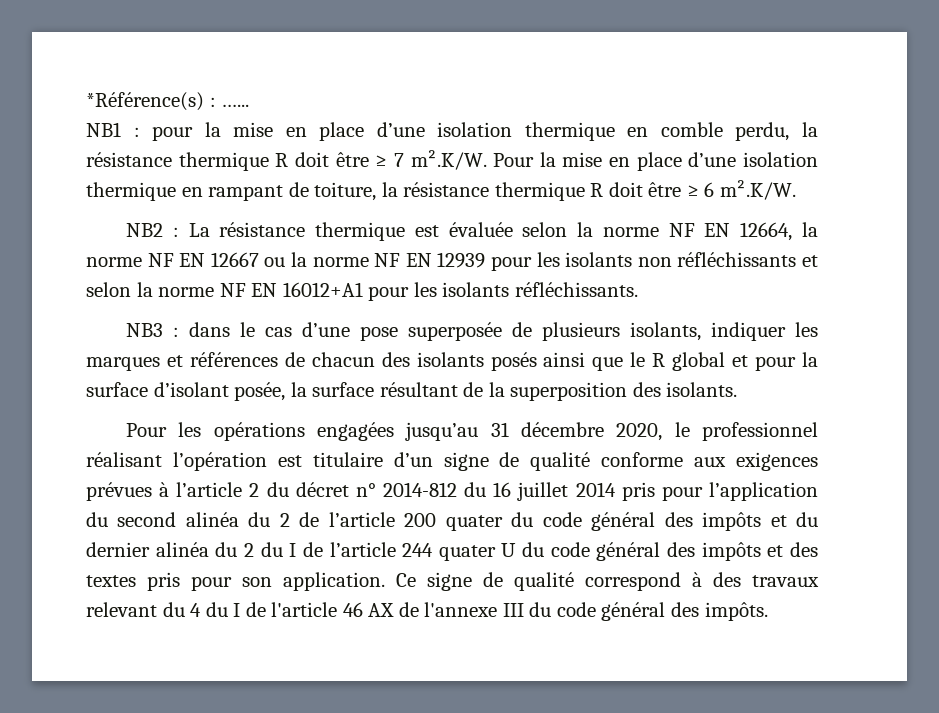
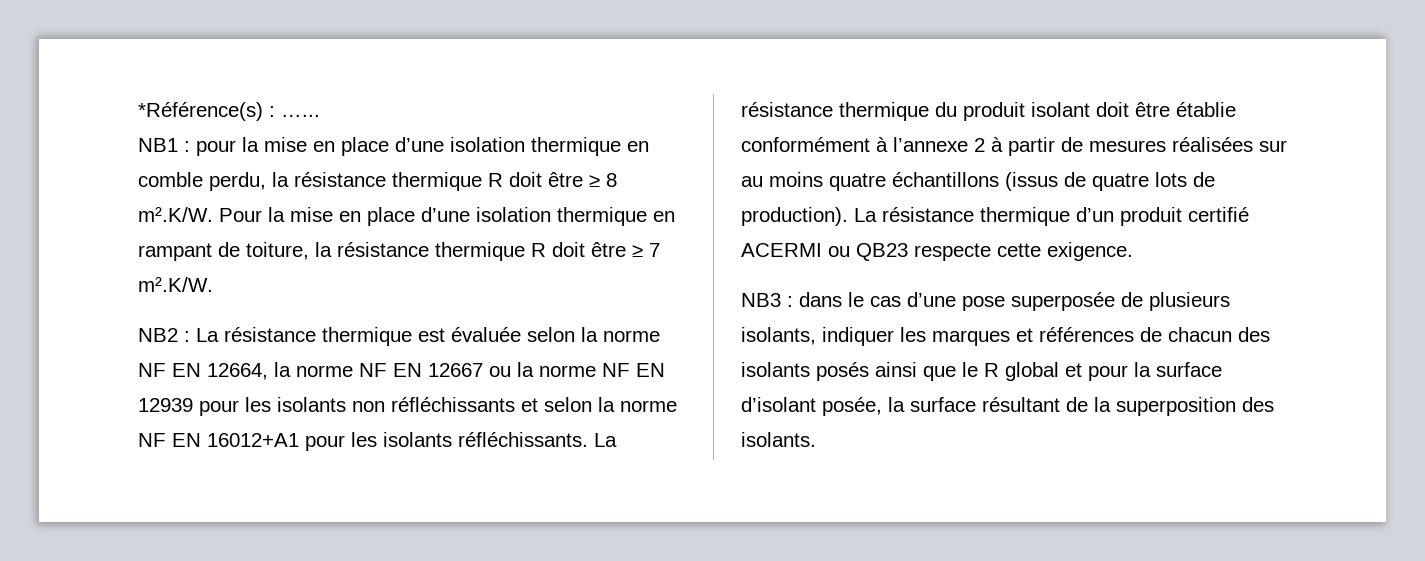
- NB1 : pour la mise en place d’une isolation thermique en comble perdu, la résistance thermique R doit être ≥ 7 m².K/W. Pour la mise en place d’une isolation thermique en rampant de toiture, la résistance thermique R doit être ≥ 6 m².K/W.
+ NB1 : pour la mise en place d’une isolation thermique en comble perdu, la résistance thermique R doit être ≥ 8 m².K/W. Pour la mise en place d’une isolation thermique en rampant de toiture, la résistance thermique R doit être ≥ 7 m².K/W.
+ La résistance thermique du produit isolant doit être établie conformément à l’annexe 2 à partir de mesures réalisées sur au moins quatre échantillons (issus de quatre lots de production). La résistance thermique d’un produit certifié ACERMI ou QB23 respecte cette exigence.
- Pour les opérations engagées jusqu’au 31 décembre 2020, le professionnel réalisant l’opération est titulaire d’un signe de qualité conforme aux exigences prévues à l’article 2 du décret n° 2014-812 du 16 juillet 2014 pris pour l’application du second alinéa du 2 de l’article 200 quater du code général des impôts et du dernier alinéa du 2 du I de l’article 244 quater U du code général des impôts et des textes pris pour son application. Ce signe de qualité correspond à des travaux relevant du 4 du I de l'article 46 AX de l'annexe III du code général des impôts.

